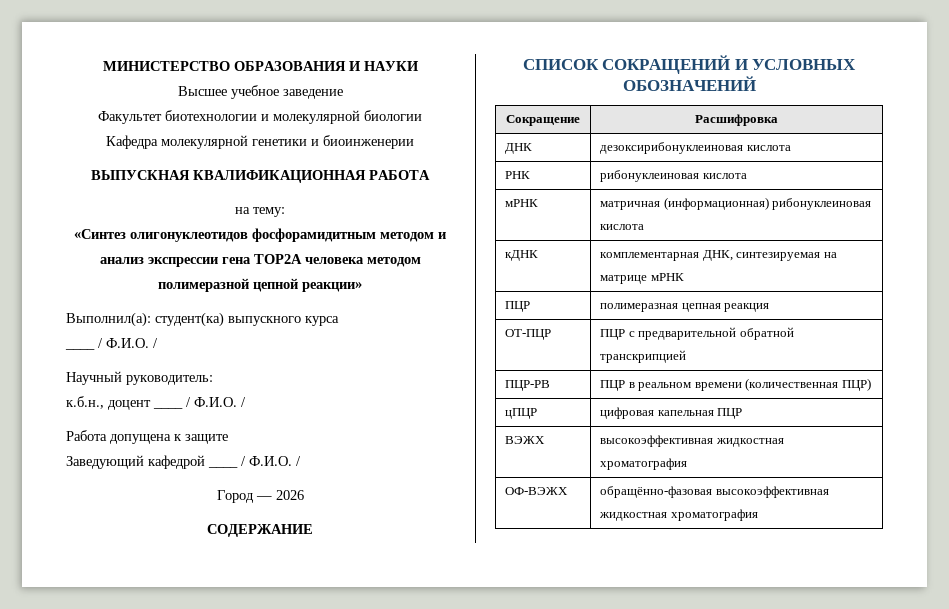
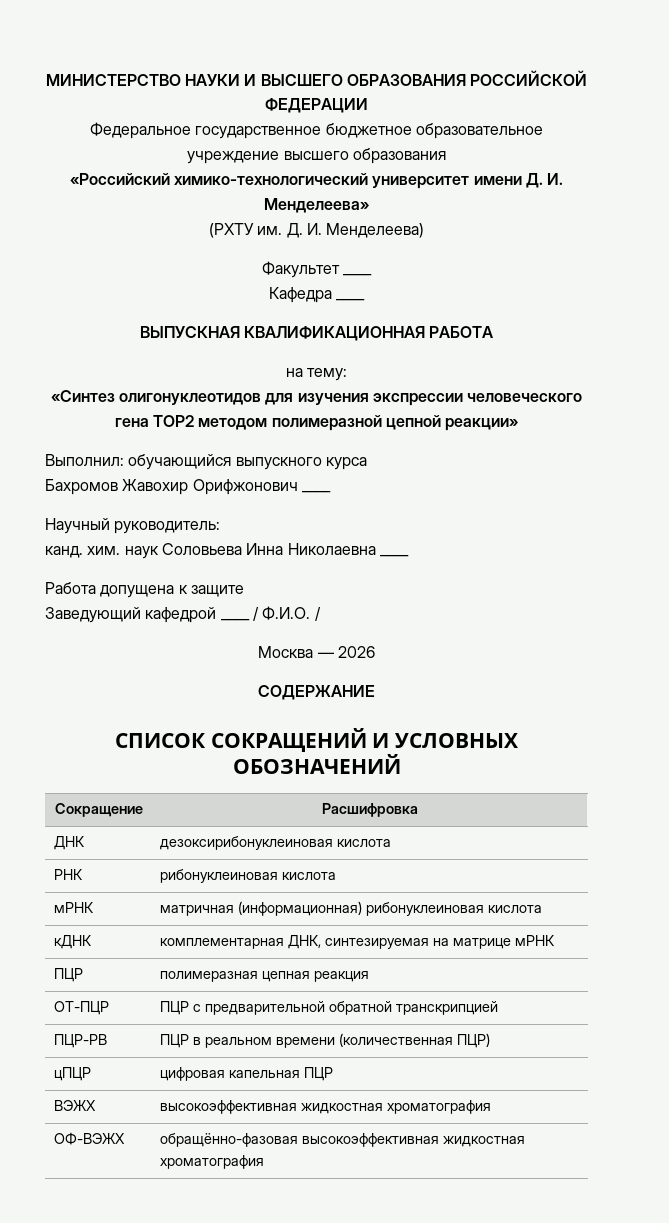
- МИНИСТЕРСТВО ОБРАЗОВАНИЯ И НАУКИ
- Высшее учебное заведение
- Факультет биотехнологии и молекулярной биологии
- Кафедра молекулярной генетики и биоинженерии
+ МИНИСТЕРСТВО НАУКИ И ВЫСШЕГО ОБРАЗОВАНИЯ РОССИЙСКОЙ ФЕДЕРАЦИИ
+ Федеральное государственное бюджетное образовательное учреждение высшего образования
+ «Российский химико-технологический университет имени Д. И. Менделеева»
+ (РХТУ им. Д. И. Менделеева)
+ Факультет ____
+ Кафедра ____
- «Синтез олигонуклеотидов фосфорамидитным методом и анализ экспрессии гена TOP2A человека методом полимеразной цепной реакции»
+ «Синтез олигонуклеотидов для изучения экспрессии человеческого гена TOP2 методом полимеразной цепной реакции»
- Выполнил(а): студент(ка) выпускного курса
- ____ / Ф.И.О. /
+ Выполнил: обучающийся выпускного курса
+ Бахромов Жавохир Орифжонович ____
  Научный руководитель:
- к.б.н., доцент ____ / Ф.И.О. /
+ канд. хим. наук Соловьева Инна Николаевна ____
- Город — 2026
+ Москва — 2026

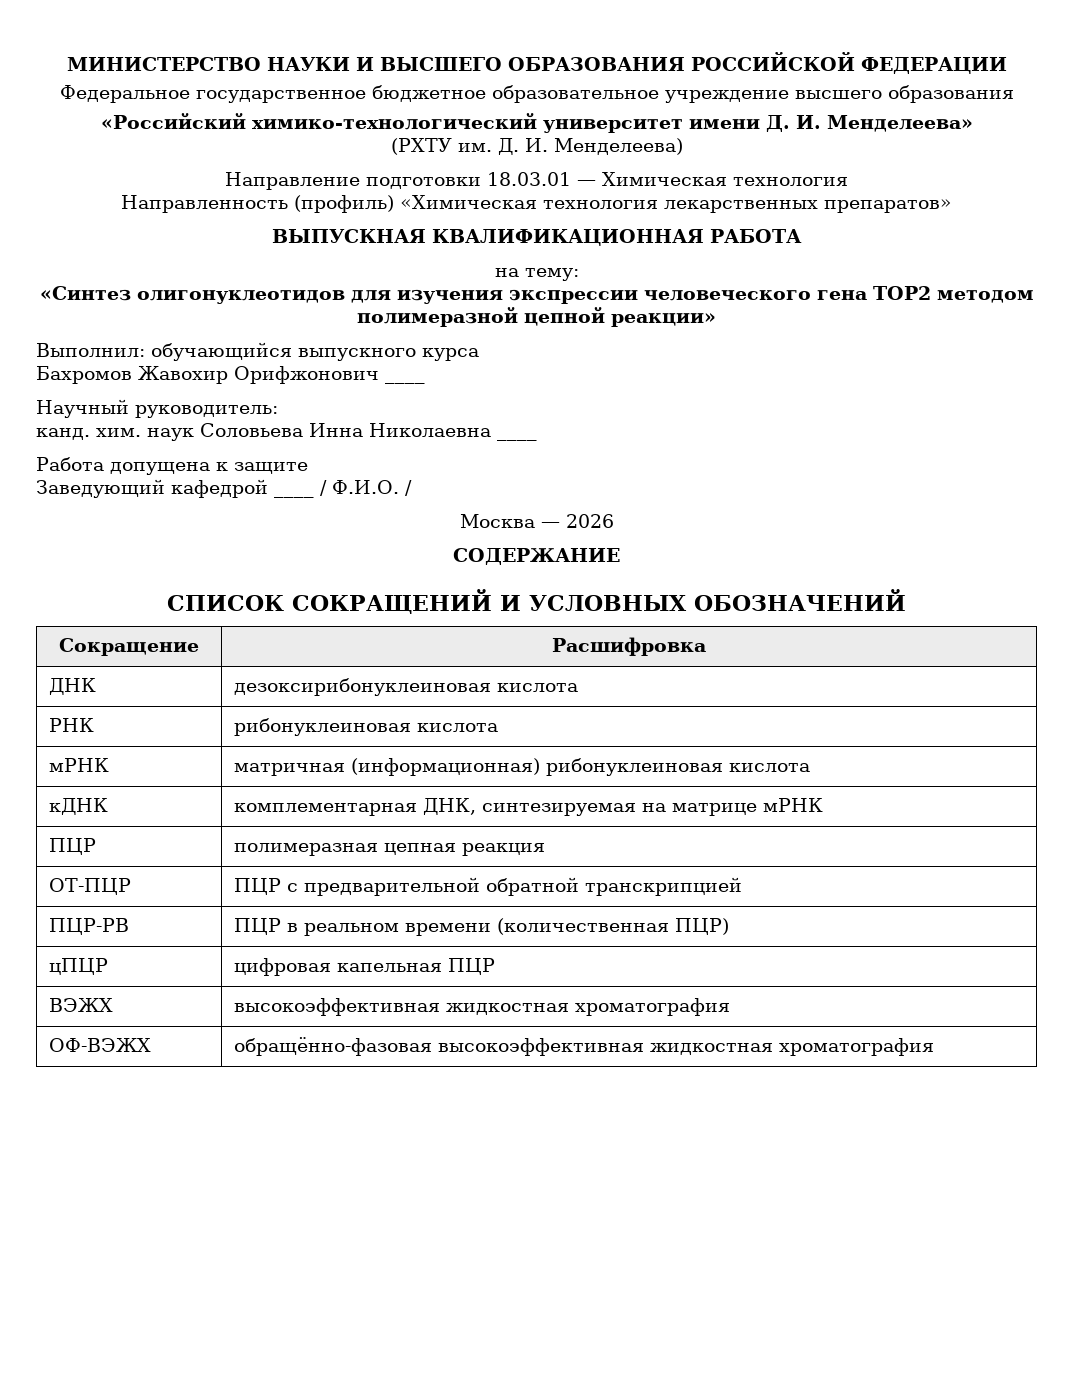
- Факультет ____
- Кафедра ____
+ Направление подготовки 18.03.01 — Химическая технология
+ Направленность (профиль) «Химическая технология лекарственных препаратов»

